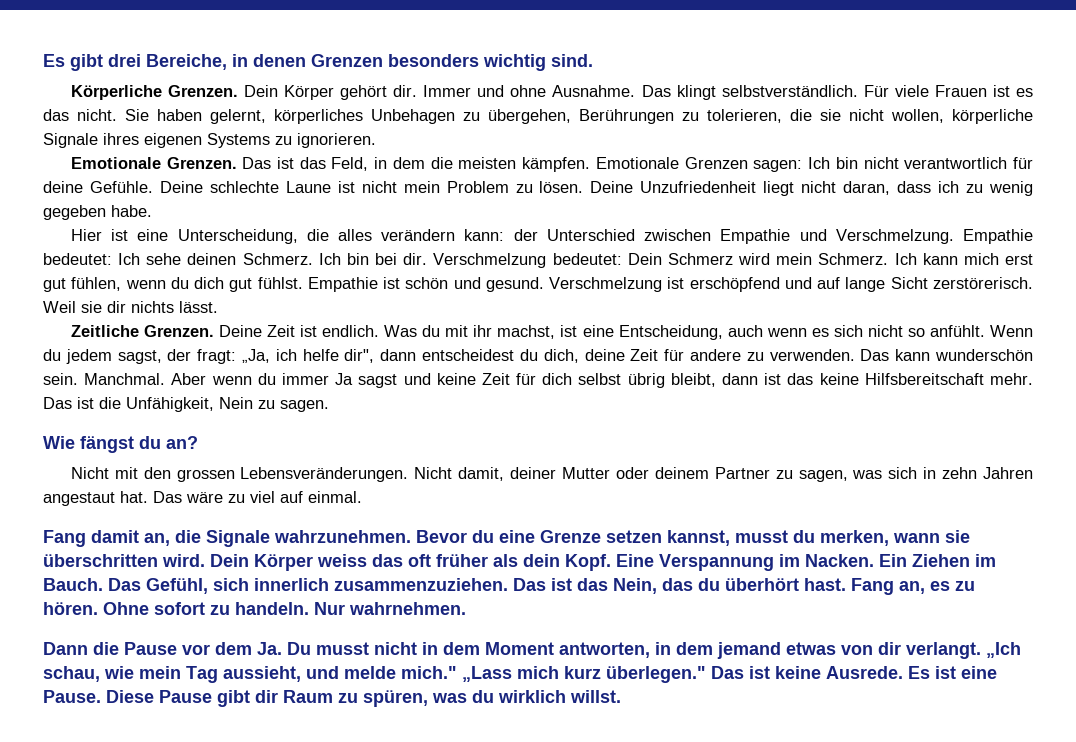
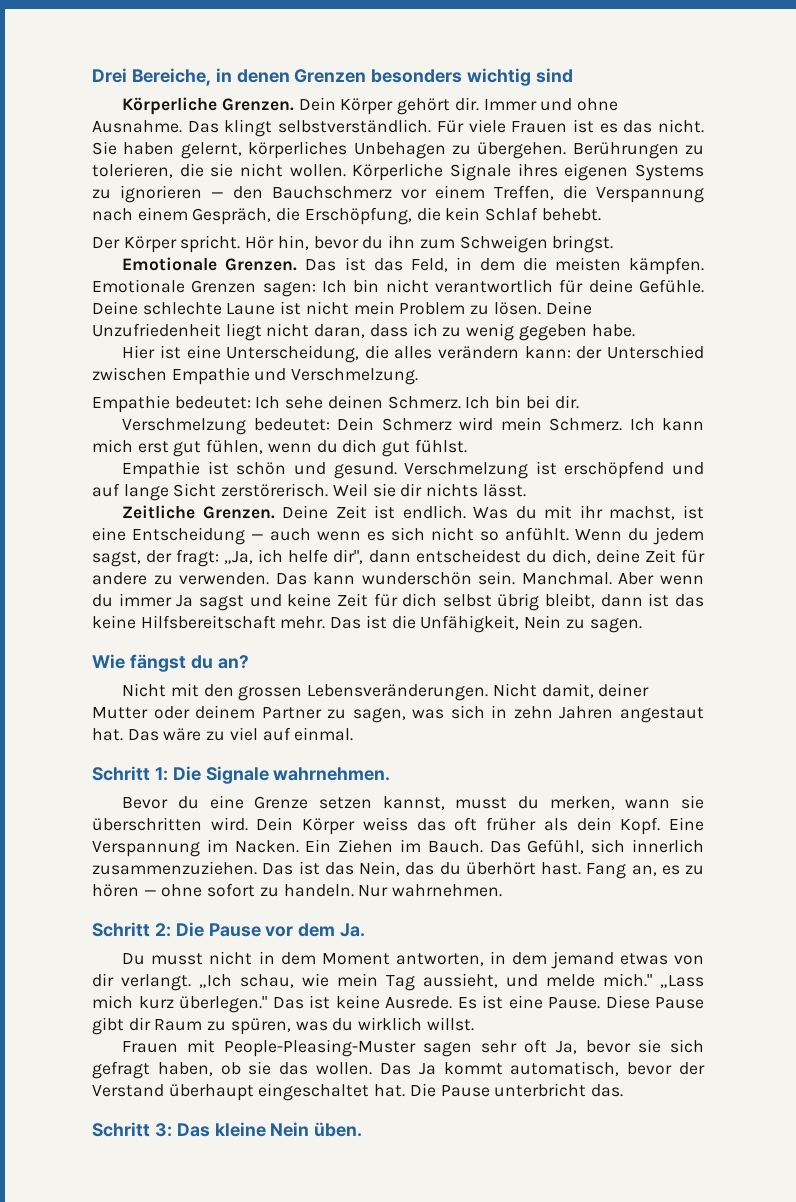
- Es gibt drei Bereiche, in denen Grenzen besonders wichtig sind.
+ Drei Bereiche, in denen Grenzen besonders wichtig sind
- Sie haben gelernt, körperliches Unbehagen zu übergehen, Berührungen zu tolerieren, die sie nicht wollen, körperliche Signale ihres eigenen Systems zu ignorieren.
+ Sie haben gelernt, körperliches Unbehagen zu übergehen. Berührungen zu tolerieren, die sie nicht wollen. Körperliche Signale ihres eigenen Systems zu ignorieren — den Bauchschmerz vor einem Treffen, die Verspannung nach einem Gespräch, die Erschöpfung, die kein Schlaf behebt.
+ Der Körper spricht. Hör hin, bevor du ihn zum Schweigen bringst.
- Hier ist eine Unterscheidung, die alles verändern kann: der Unterschied zwischen Empathie und Verschmelzung. Empathie bedeutet: Ich sehe deinen Schmerz.
+ Hier ist eine Unterscheidung, die alles verändern kann: der Unterschied zwischen Empathie und Verschmelzung.
+ Empathie bedeutet: Ich sehe deinen Schmerz.
- Ich bin bei dir. Verschmelzung bedeutet: Dein Schmerz wird mein Schmerz.
+ Ich bin bei dir.
+ Verschmelzung bedeutet: Dein Schmerz wird mein Schmerz.
- Ich kann mich erst gut fühlen, wenn du dich gut fühlst. Empathie ist schön und gesund.
+ Ich kann mich erst gut fühlen, wenn du dich gut fühlst.
+ Empathie ist schön und gesund.
- Was du mit ihr machst, ist eine Entscheidung, auch wenn es sich nicht so anfühlt.
+ Was du mit ihr machst, ist eine Entscheidung — auch wenn es sich nicht so anfühlt.
- Fang damit an, die Signale wahrzunehmen. Bevor du eine Grenze setzen kannst, musst du merken, wann sie überschritten wird.
+ Schritt 1: Die Signale wahrnehmen.
+ Bevor du eine Grenze setzen kannst, musst du merken, wann sie überschritten wird.
- Fang an, es zu hören. Ohne sofort zu handeln.
+ Fang an, es zu hören — ohne sofort zu handeln.
- Dann die Pause vor dem Ja. Du musst nicht in dem Moment antworten, in dem jemand etwas von dir verlangt.
+ Schritt 2: Die Pause vor dem Ja.
+ Du musst nicht in dem Moment antworten, in dem jemand etwas von dir verlangt.
+ Frauen mit People-Pleasing-Muster sagen sehr oft Ja, bevor sie sich gefragt haben, ob sie das wollen. Das Ja kommt automatisch, bevor der Verstand überhaupt eingeschaltet hat. Die Pause unterbricht das.
+ Schritt 3: Das kleine Nein üben.

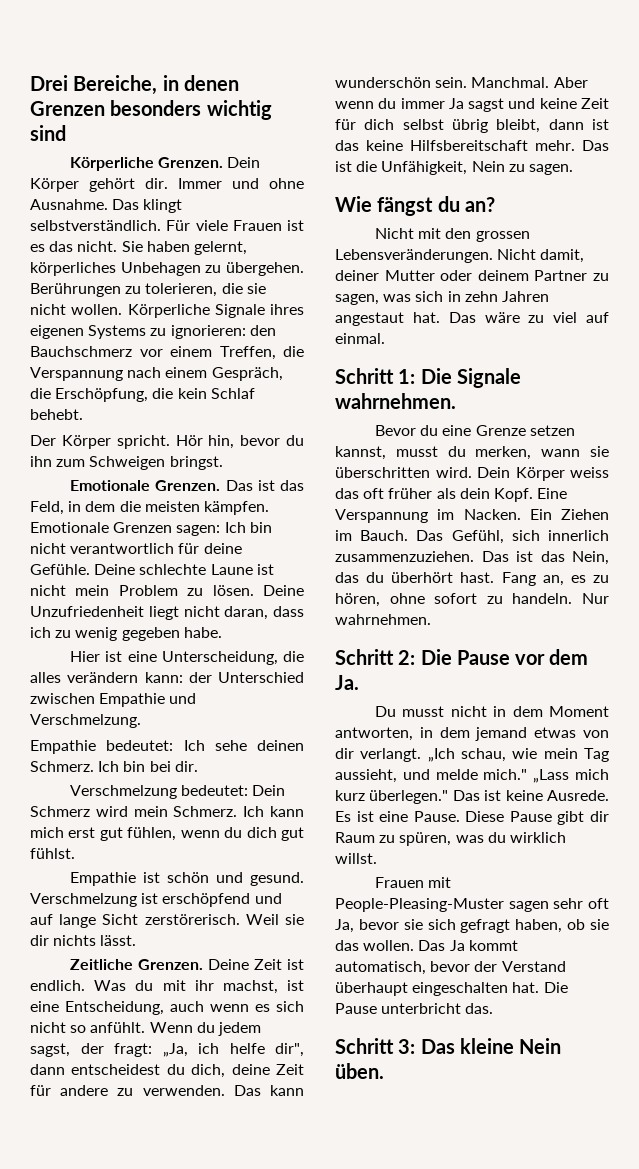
- Körperliche Signale ihres eigenen Systems zu ignorieren — den Bauchschmerz vor einem Treffen, die Verspannung nach einem Gespräch, die Erschöpfung, die kein Schlaf behebt.
+ Körperliche Signale ihres eigenen Systems zu ignorieren: den Bauchschmerz vor einem Treffen, die Verspannung nach einem Gespräch, die Erschöpfung, die kein Schlaf behebt.
- Was du mit ihr machst, ist eine Entscheidung — auch wenn es sich nicht so anfühlt.
+ Was du mit ihr machst, ist eine Entscheidung, auch wenn es sich nicht so anfühlt.
- Fang an, es zu hören — ohne sofort zu handeln.
+ Fang an, es zu hören, ohne sofort zu handeln.
- Das Ja kommt automatisch, bevor der Verstand überhaupt eingeschaltet hat.
+ Das Ja kommt automatisch, bevor der Verstand überhaupt eingeschalten hat.

